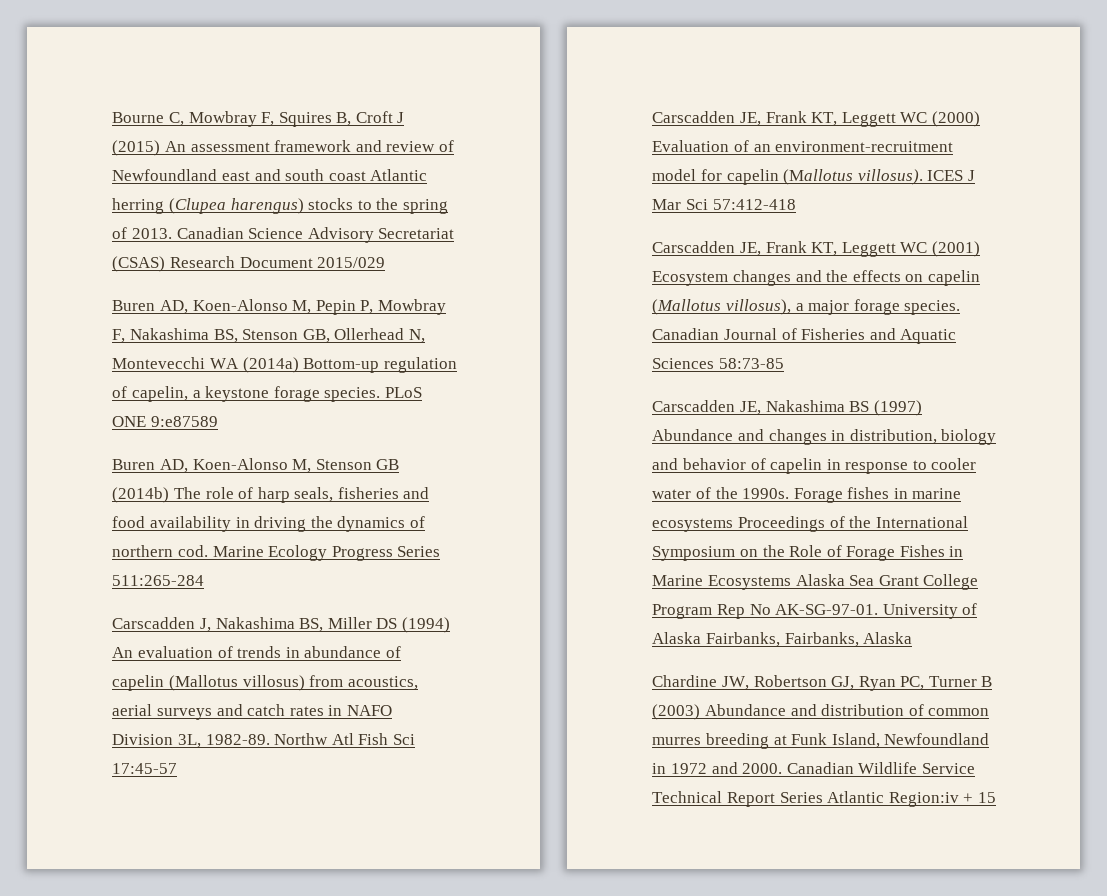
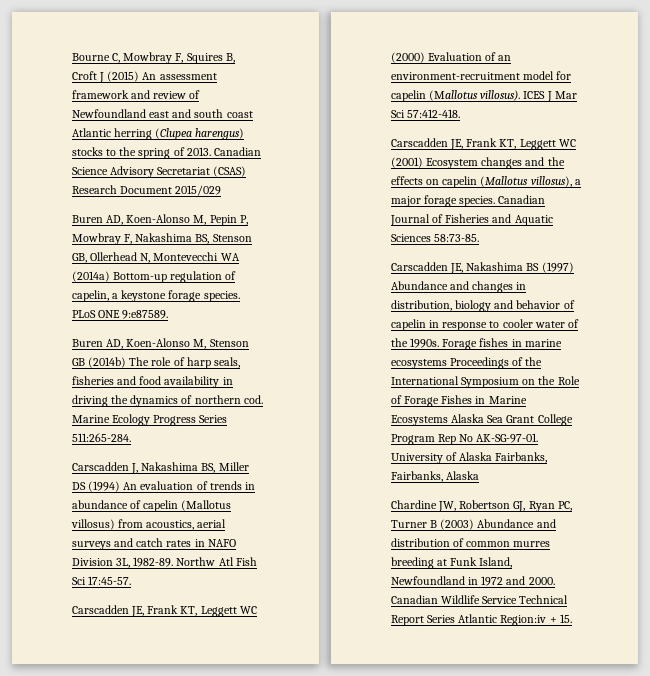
- PLoS ONE 9:e87589
+ PLoS ONE 9:e87589.
- Marine Ecology Progress Series 511:265-284
+ Marine Ecology Progress Series 511:265-284.
- Northw Atl Fish Sci 17:45-57
+ Northw Atl Fish Sci 17:45-57.
- ICES J Mar Sci 57:412-418
+ ICES J Mar Sci 57:412-418.
- Canadian Journal of Fisheries and Aquatic Sciences 58:73-85
+ Canadian Journal of Fisheries and Aquatic Sciences 58:73-85.
- Canadian Wildlife Service Technical Report Series Atlantic Region:iv + 15
+ Canadian Wildlife Service Technical Report Series Atlantic Region:iv + 15.

